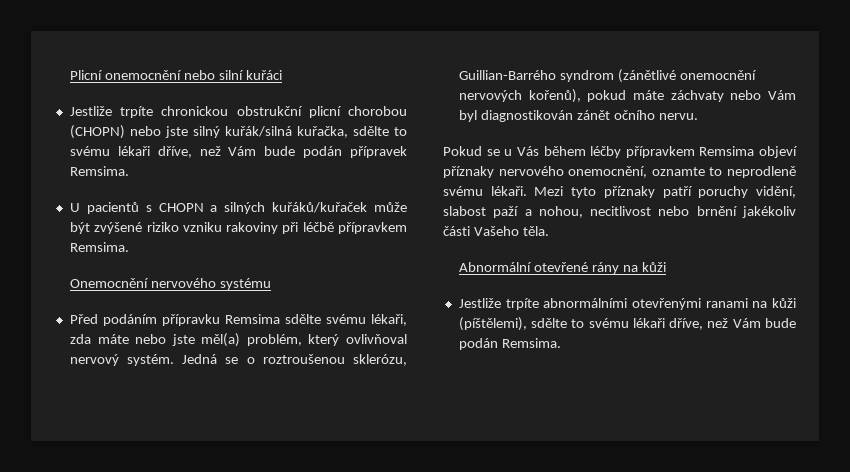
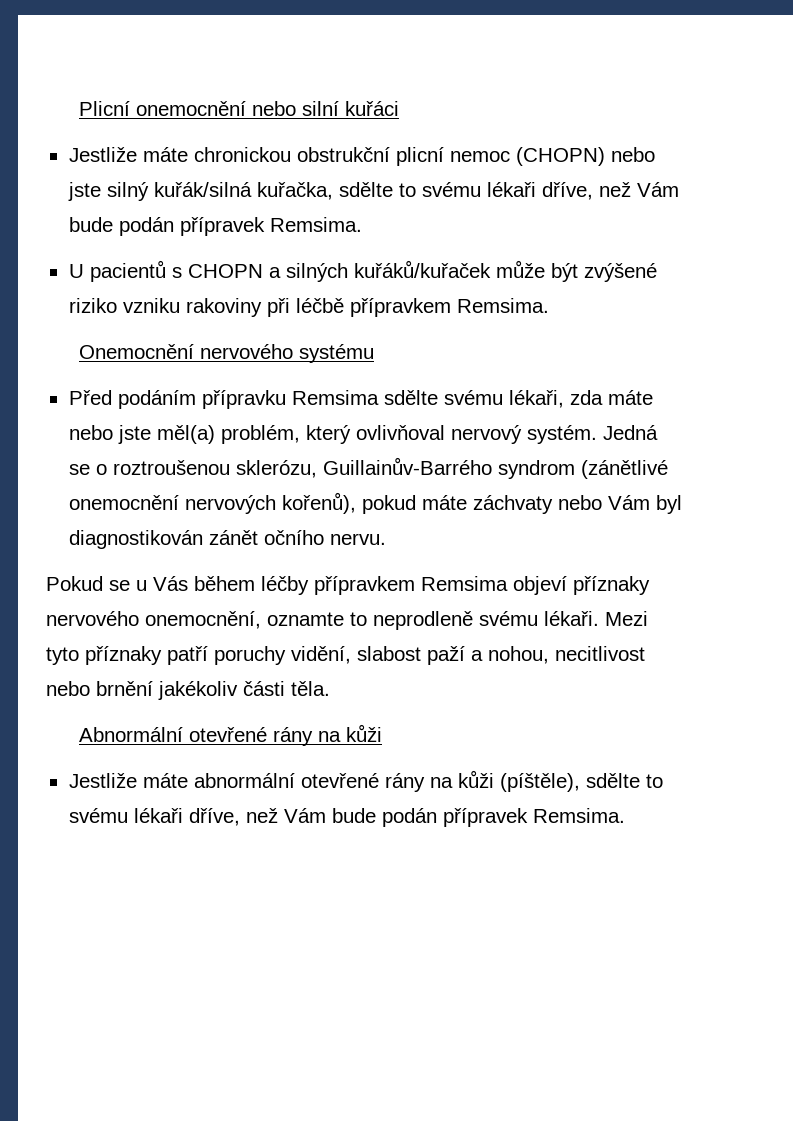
- Jestliže trpíte chronickou obstrukční plicní chorobou (CHOPN) nebo jste silný kuřák/silná kuřačka, sdělte to svému lékaři dříve, než Vám bude podán přípravek Remsima.
+ Jestliže máte chronickou obstrukční plicní nemoc (CHOPN) nebo jste silný kuřák/silná kuřačka, sdělte to svému lékaři dříve, než Vám bude podán přípravek Remsima.
- Jedná se o roztroušenou sklerózu, Guillian-Barrého syndrom (zánětlivé onemocnění nervových kořenů), pokud máte záchvaty nebo Vám byl diagnostikován zánět očního nervu.
+ Jedná se o roztroušenou sklerózu, Guillainův-Barrého syndrom (zánětlivé onemocnění nervových kořenů), pokud máte záchvaty nebo Vám byl diagnostikován zánět očního nervu.
- Mezi tyto příznaky patří poruchy vidění, slabost paží a nohou, necitlivost nebo brnění jakékoliv části Vašeho těla.
+ Mezi tyto příznaky patří poruchy vidění, slabost paží a nohou, necitlivost nebo brnění jakékoliv části těla.
- Jestliže trpíte abnormálními otevřenými ranami na kůži (píštělemi), sdělte to svému lékaři dříve, než Vám bude podán Remsima.
+ Jestliže máte abnormální otevřené rány na kůži (píštěle), sdělte to svému lékaři dříve, než Vám bude podán přípravek Remsima.

